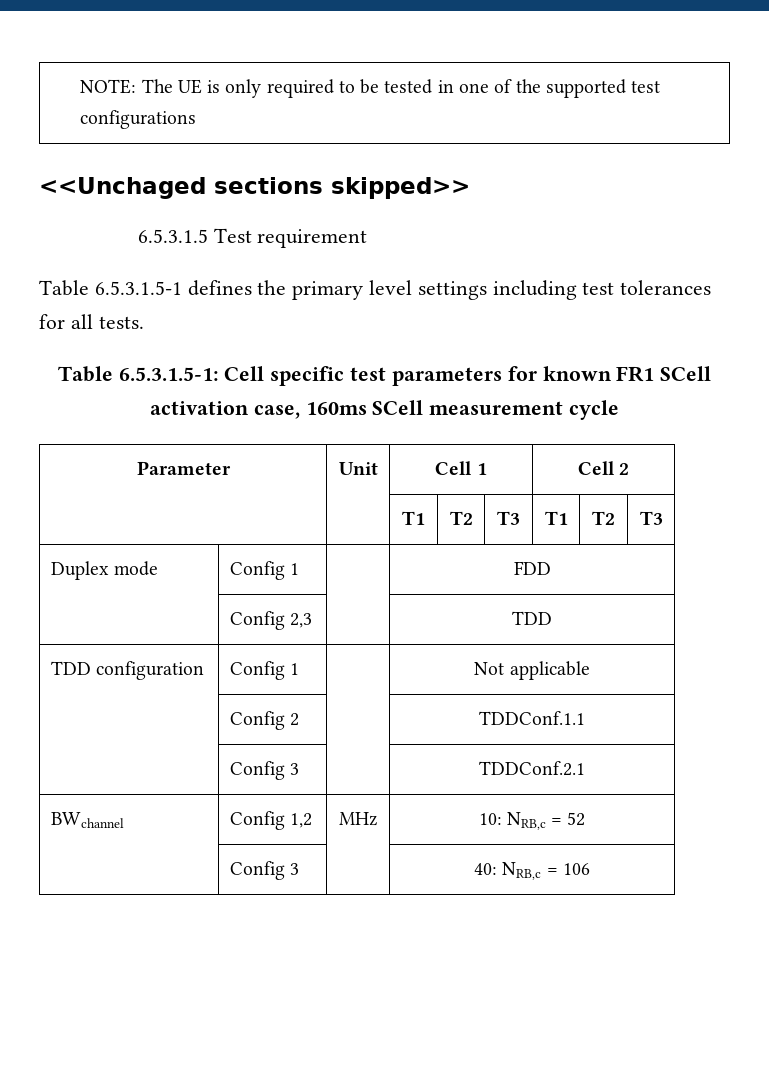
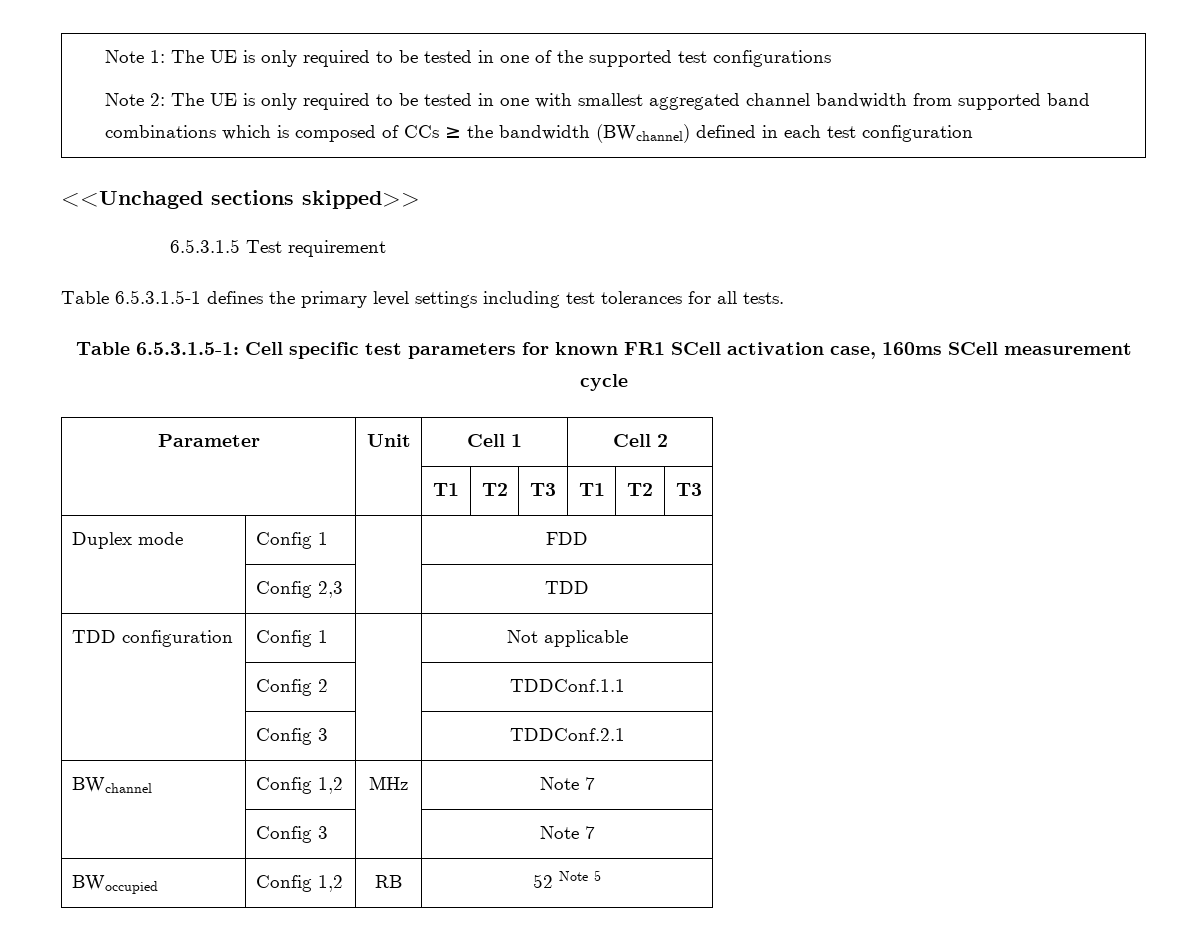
- NOTE: The UE is only required to be tested in one of the supported test configurations
+ Note 1: The UE is only required to be tested in one of the supported test configurations
+ Note 2: The UE is only required to be tested in one with smallest aggregated channel bandwidth from supported band combinations which is composed of CCs ≥ the bandwidth (BWchannel) defined in each test configuration
- BWchannel | Config 1,2 | MHz | 10: NRB,c = 52
- | Config 3 | | 40: NRB,c = 106
+ BWchannel | Config 1,2 | MHz | Note 7
+ | Config 3 | | Note 7
+ BWoccupied | Config 1,2 | RB | 52 Note 5

